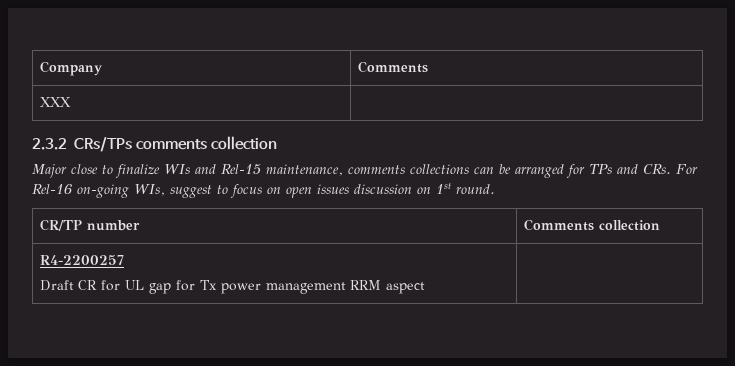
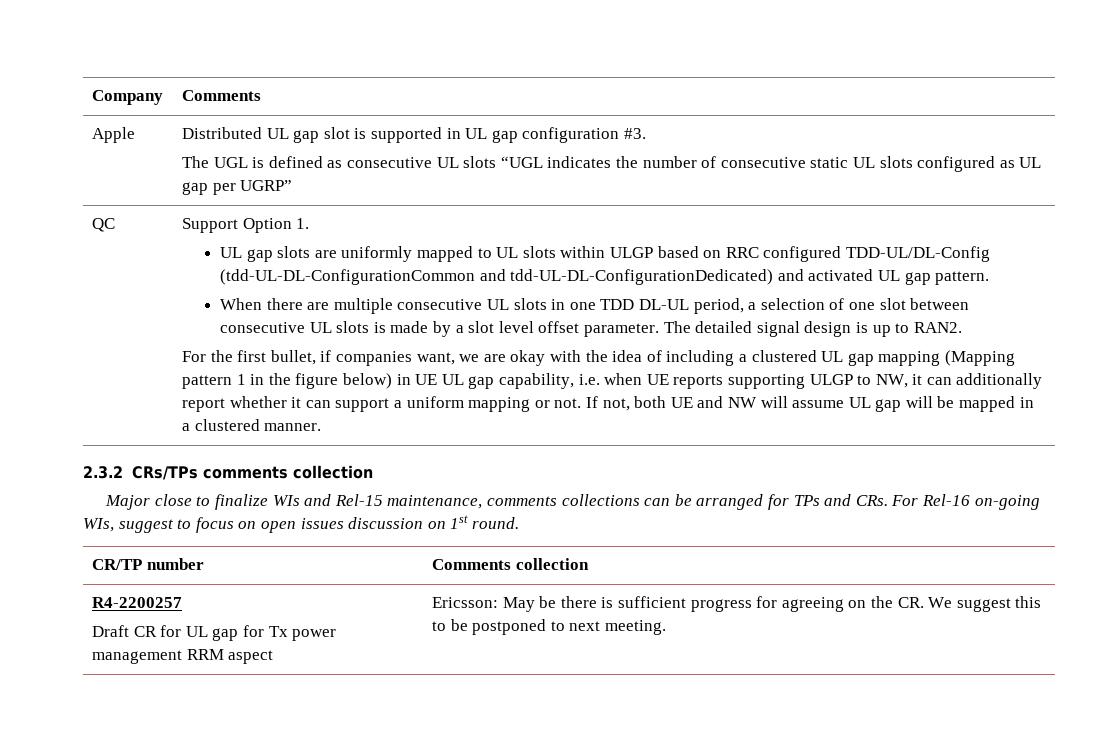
- XXX |
+ Apple | Distributed UL gap slot is supported in UL gap configuration #3.
+ The UGL is defined as consecutive UL slots “UGL indicates the number of consecutive static UL slots configured as UL gap per UGRP”
+ QC | Support Option 1.
+ UL gap slots are uniformly mapped to UL slots within ULGP based on RRC configured TDD-UL/DL-Config (tdd-UL-DL-ConfigurationCommon and tdd-UL-DL-ConfigurationDedicated) and activated UL gap pattern.
+ When there are multiple consecutive UL slots in one TDD DL-UL period, a selection of one slot between consecutive UL slots is made by a slot level offset parameter. The detailed signal design is up to RAN2.
+ For the first bullet, if companies want, we are okay with the idea of including a clustered UL gap mapping (Mapping pattern 1 in the figure below) in UE UL gap capability, i.e. when UE reports supporting ULGP to NW, it can additionally report whether it can support a uniform mapping or not. If not, both UE and NW will assume UL gap will be mapped in a clustered manner.
  R4-2200257
- Draft CR for UL gap for Tx power management RRM aspect |
+ Draft CR for UL gap for Tx power management RRM aspect | Ericsson: May be there is sufficient progress for agreeing on the CR. We suggest this to be postponed to next meeting.

